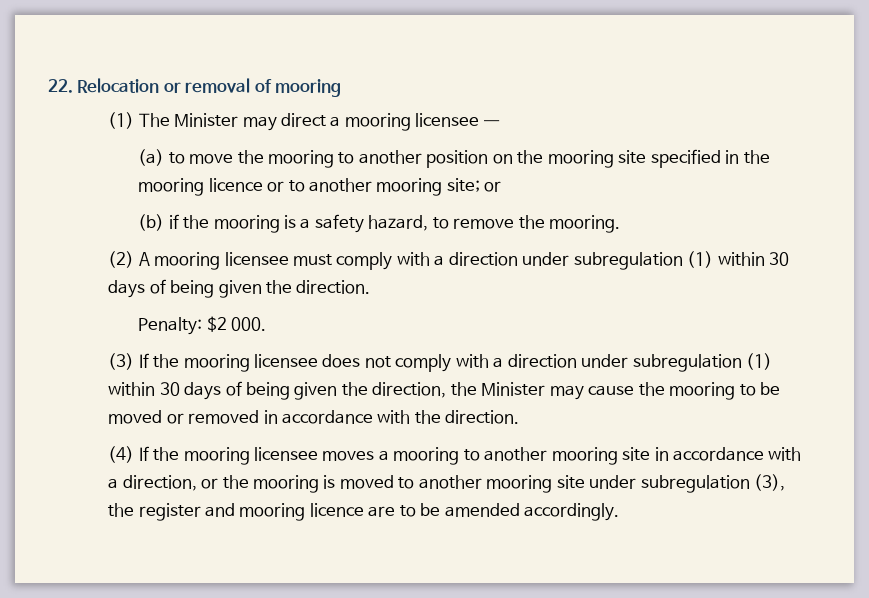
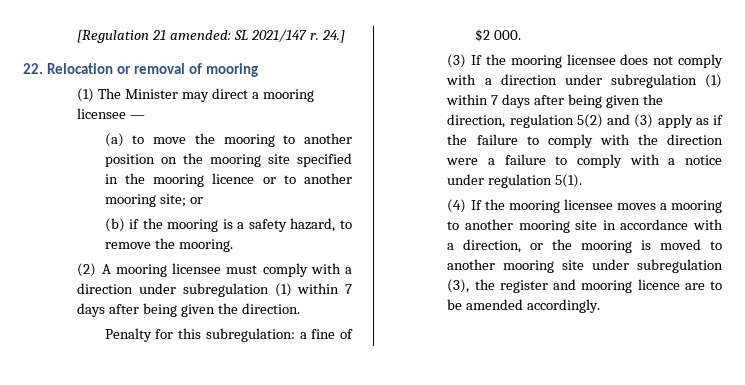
+ [Regulation 21 amended: SL 2021/147 r. 24.]
- (2) A mooring licensee must comply with a direction under subregulation (1) within 30 days of being given the direction.
+ (2) A mooring licensee must comply with a direction under subregulation (1) within 7 days after being given the direction.
- Penalty: $2 000.
+ Penalty for this subregulation: a fine of $2 000.
- (3) If the mooring licensee does not comply with a direction under subregulation (1) within 30 days of being given the direction, the Minister may cause the mooring to be moved or removed in accordance with the direction.
+ (3) If the mooring licensee does not comply with a direction under subregulation (1) within 7 days after being given the direction, regulation 5(2) and (3) apply as if the failure to comply with the direction were a failure to comply with a notice under regulation 5(1).

